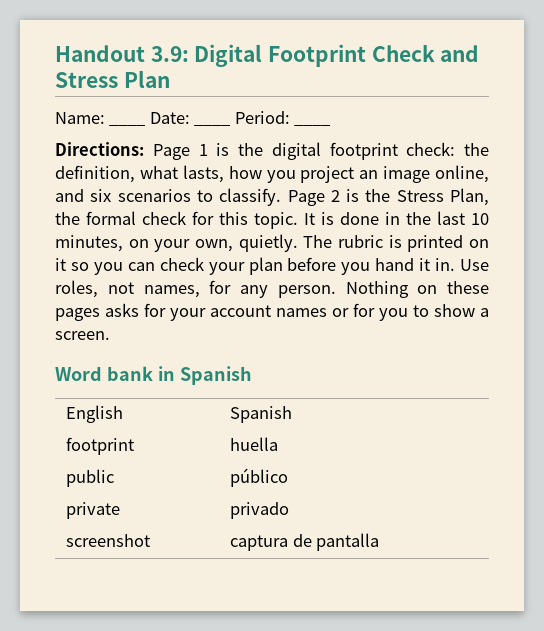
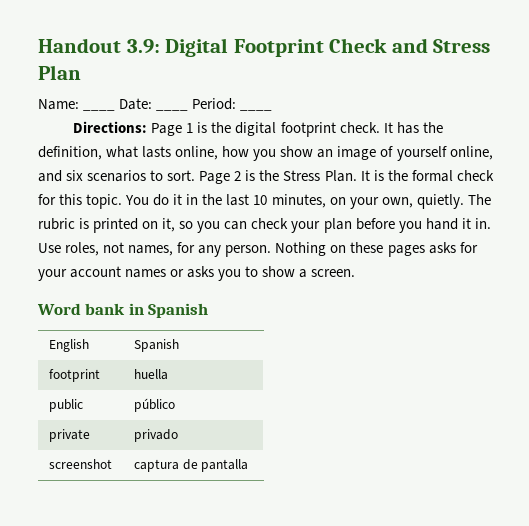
- Directions: Page 1 is the digital footprint check: the definition, what lasts, how you project an image online, and six scenarios to classify.
+ Directions: Page 1 is the digital footprint check. It has the definition, what lasts online, how you show an image of yourself online, and six scenarios to sort.
- Page 2 is the Stress Plan, the formal check for this topic.
+ Page 2 is the Stress Plan. It is the formal check for this topic.
- It is done in the last 10 minutes, on your own, quietly.
+ You do it in the last 10 minutes, on your own, quietly.
- The rubric is printed on it so you can check your plan before you hand it in.
+ The rubric is printed on it, so you can check your plan before you hand it in.
- Nothing on these pages asks for your account names or for you to show a screen.
+ Nothing on these pages asks for your account names or asks you to show a screen.

